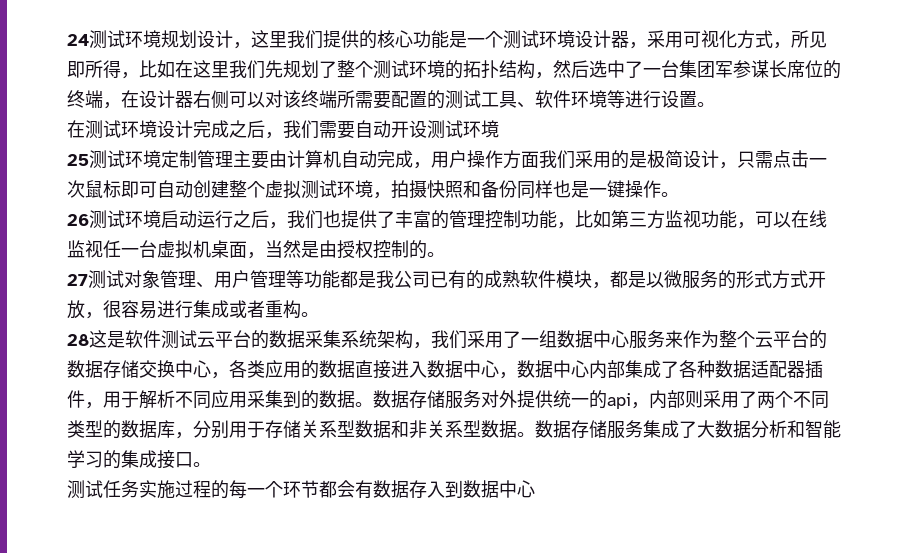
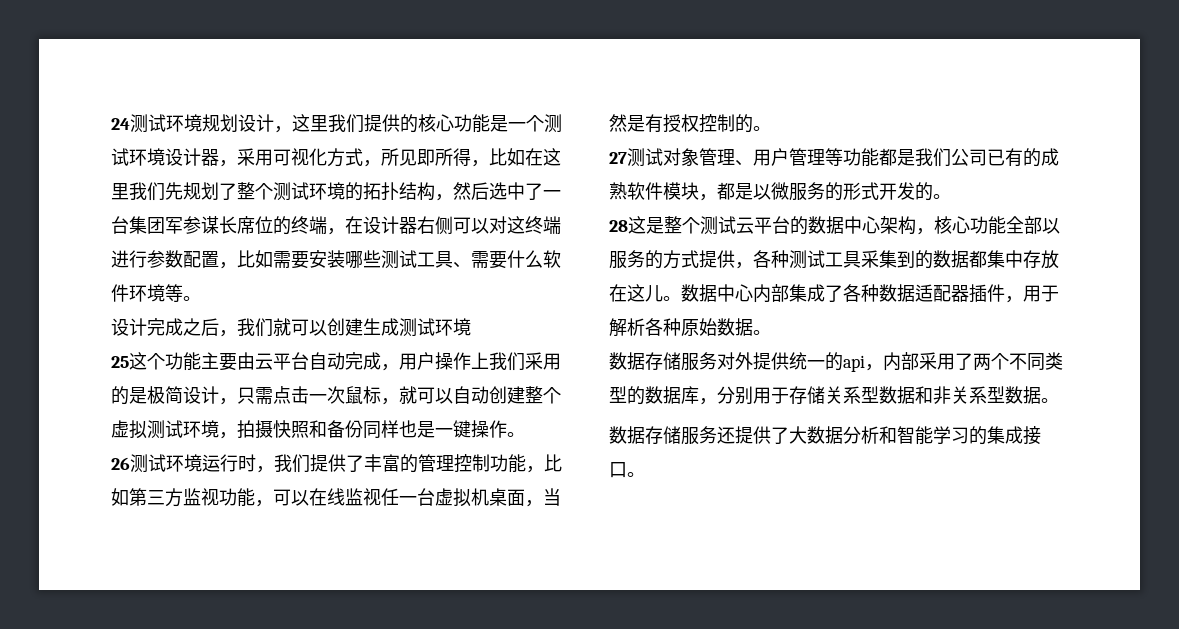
- 24测试环境规划设计，这里我们提供的核心功能是一个测试环境设计器，采用可视化方式，所见即所得，比如在这里我们先规划了整个测试环境的拓扑结构，然后选中了一台集团军参谋长席位的终端，在设计器右侧可以对该终端所需要配置的测试工具、软件环境等进行设置。
- 在测试环境设计完成之后，我们需要自动开设测试环境
+ 24测试环境规划设计，这里我们提供的核心功能是一个测试环境设计器，采用可视化方式，所见即所得，比如在这里我们先规划了整个测试环境的拓扑结构，然后选中了一台集团军参谋长席位的终端，在设计器右侧可以对这终端进行参数配置，比如需要安装哪些测试工具、需要什么软件环境等。
+ 设计完成之后，我们就可以创建生成测试环境
- 25测试环境定制管理主要由计算机自动完成，用户操作方面我们采用的是极简设计，只需点击一次鼠标即可自动创建整个虚拟测试环境，拍摄快照和备份同样也是一键操作。
+ 25这个功能主要由云平台自动完成，用户操作上我们采用的是极简设计，只需点击一次鼠标，就可以自动创建整个虚拟测试环境，拍摄快照和备份同样也是一键操作。
- 26测试环境启动运行之后，我们也提供了丰富的管理控制功能，比如第三方监视功能，可以在线监视任一台虚拟机桌面，当然是由授权控制的。
+ 26测试环境运行时，我们提供了丰富的管理控制功能，比如第三方监视功能，可以在线监视任一台虚拟机桌面，当然是有授权控制的。
- 27测试对象管理、用户管理等功能都是我公司已有的成熟软件模块，都是以微服务的形式方式开放，很容易进行集成或者重构。
+ 27测试对象管理、用户管理等功能都是我们公司已有的成熟软件模块，都是以微服务的形式开发的。
- 28这是软件测试云平台的数据采集系统架构，我们采用了一组数据中心服务来作为整个云平台的数据存储交换中心，各类应用的数据直接进入数据中心，数据中心内部集成了各种数据适配器插件，用于解析不同应用采集到的数据。数据存储服务对外提供统一的api，内部则采用了两个不同类型的数据库，分别用于存储关系型数据和非关系型数据。数据存储服务集成了大数据分析和智能学习的集成接口。
+ 28这是整个测试云平台的数据中心架构，核心功能全部以服务的方式提供，各种测试工具采集到的数据都集中存放在这儿。数据中心内部集成了各种数据适配器插件，用于解析各种原始数据。
+ 数据存储服务对外提供统一的api，内部采用了两个不同类型的数据库，分别用于存储关系型数据和非关系型数据。
+ 数据存储服务还提供了大数据分析和智能学习的集成接口。
- 测试任务实施过程的每一个环节都会有数据存入到数据中心

